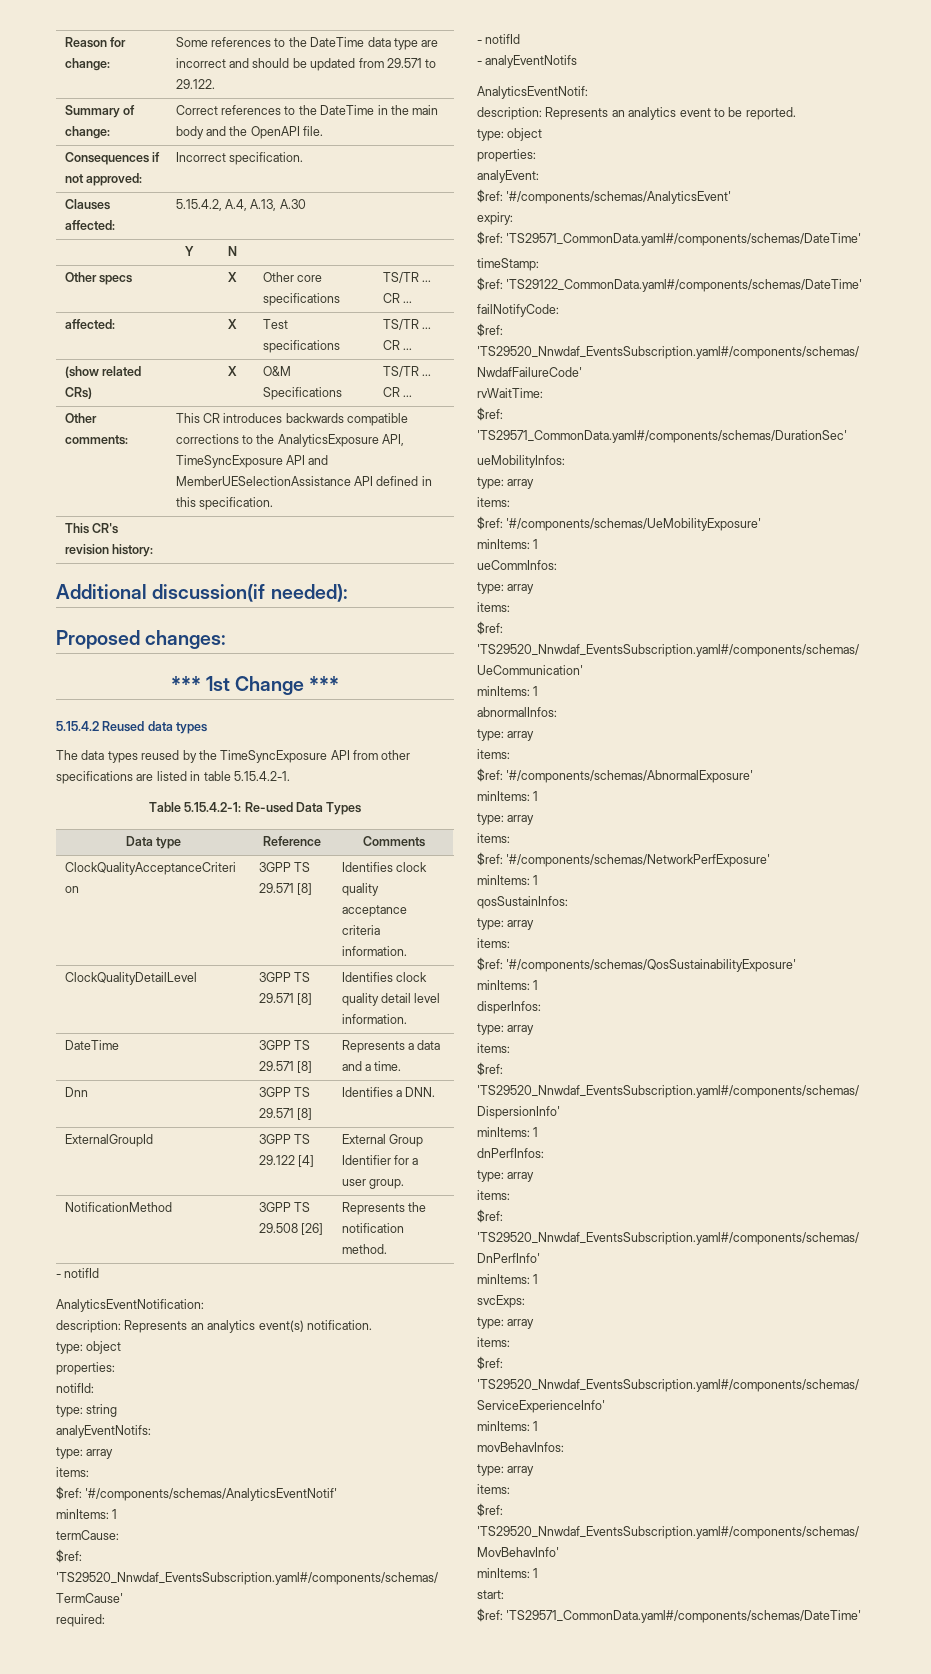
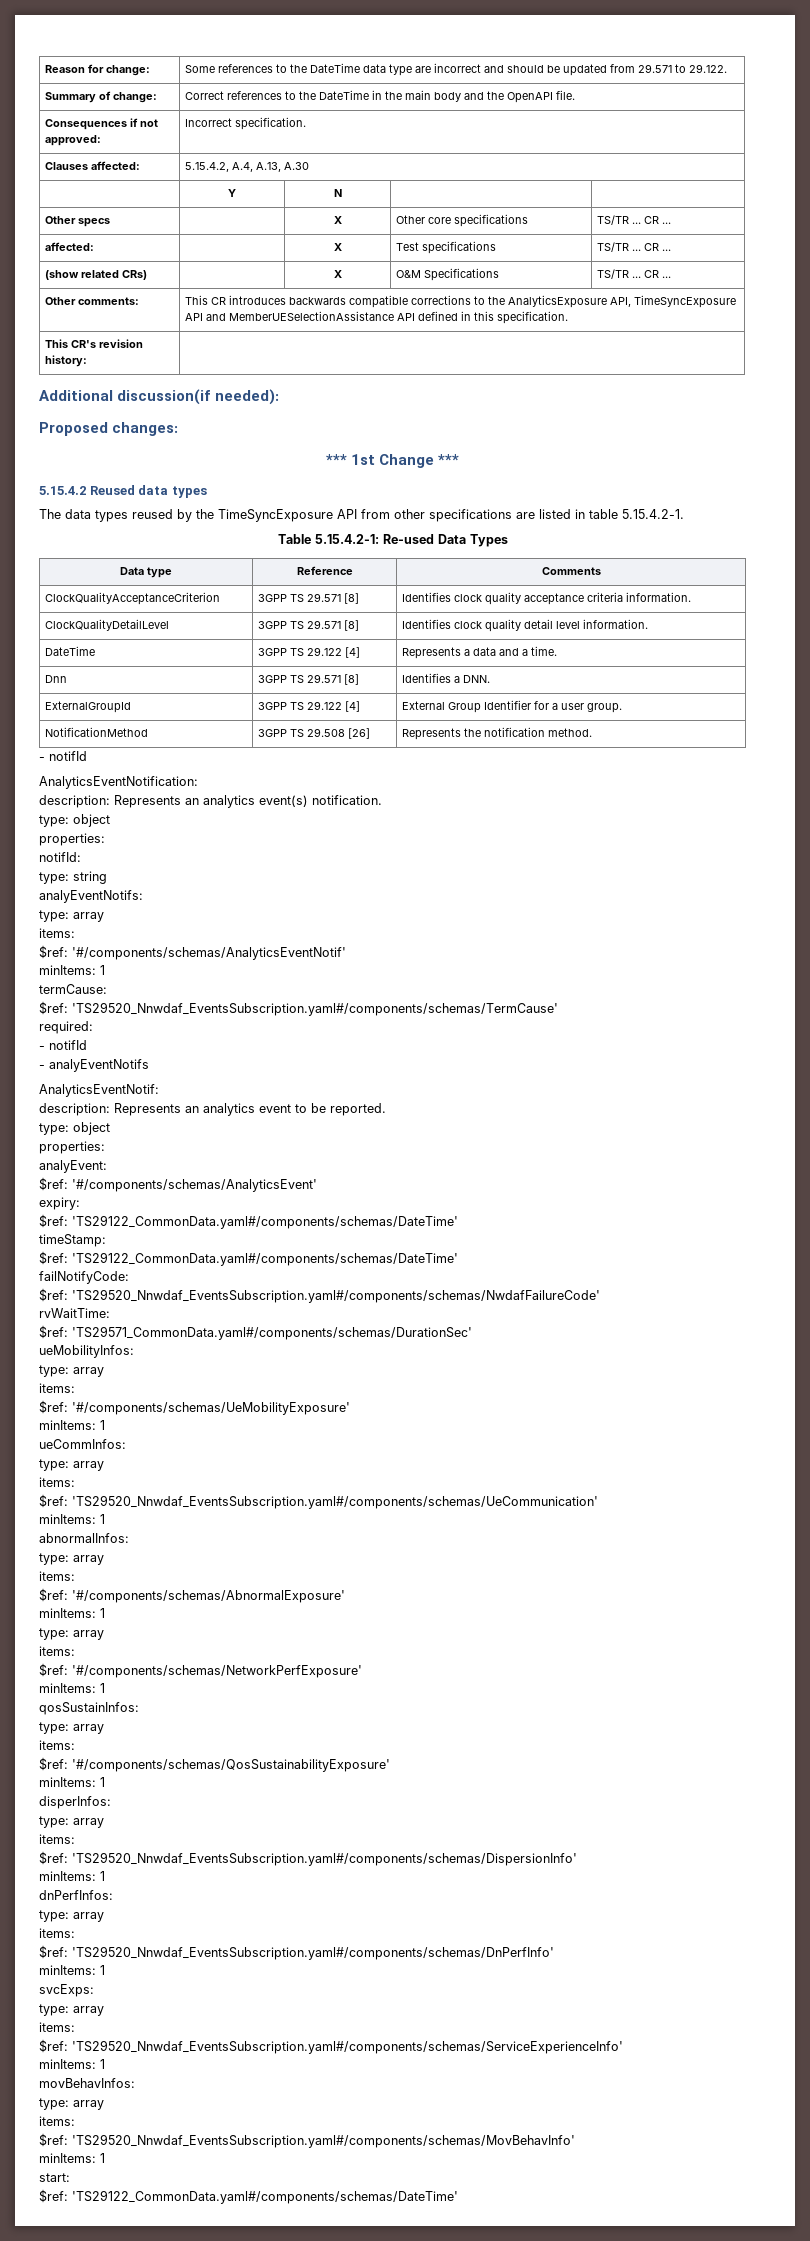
- DateTime | 3GPP TS 29.571 [8] | Represents a data and a time.
+ DateTime | 3GPP TS 29.122 [4] | Represents a data and a time.
  expiry:
- $ref: 'TS29571_CommonData.yaml#/components/schemas/DateTime'
+ $ref: 'TS29122_CommonData.yaml#/components/schemas/DateTime'
  start:
- $ref: 'TS29571_CommonData.yaml#/components/schemas/DateTime'
+ $ref: 'TS29122_CommonData.yaml#/components/schemas/DateTime'

